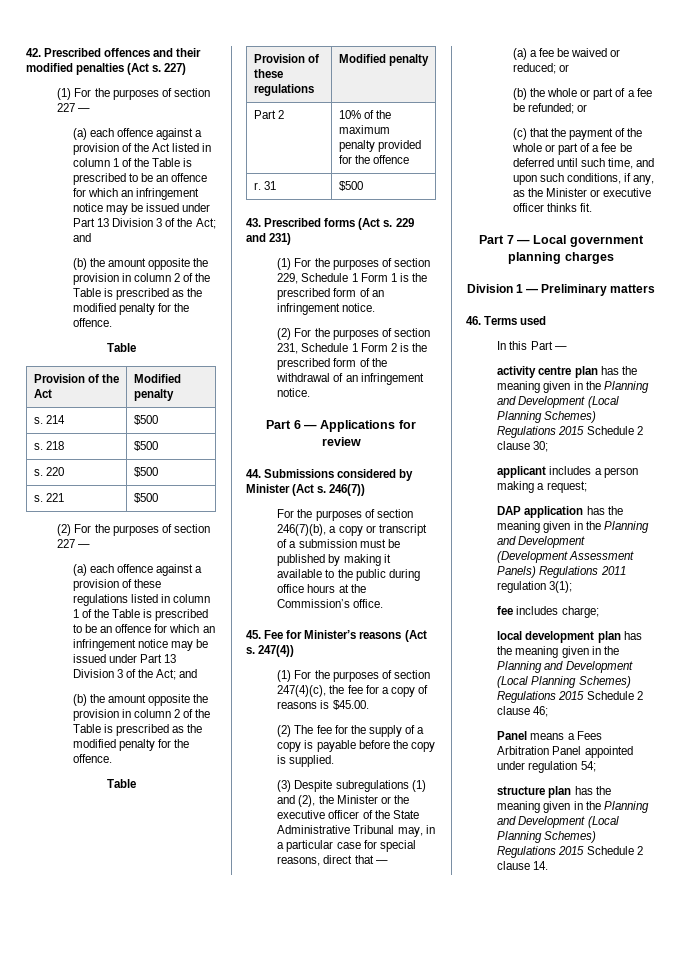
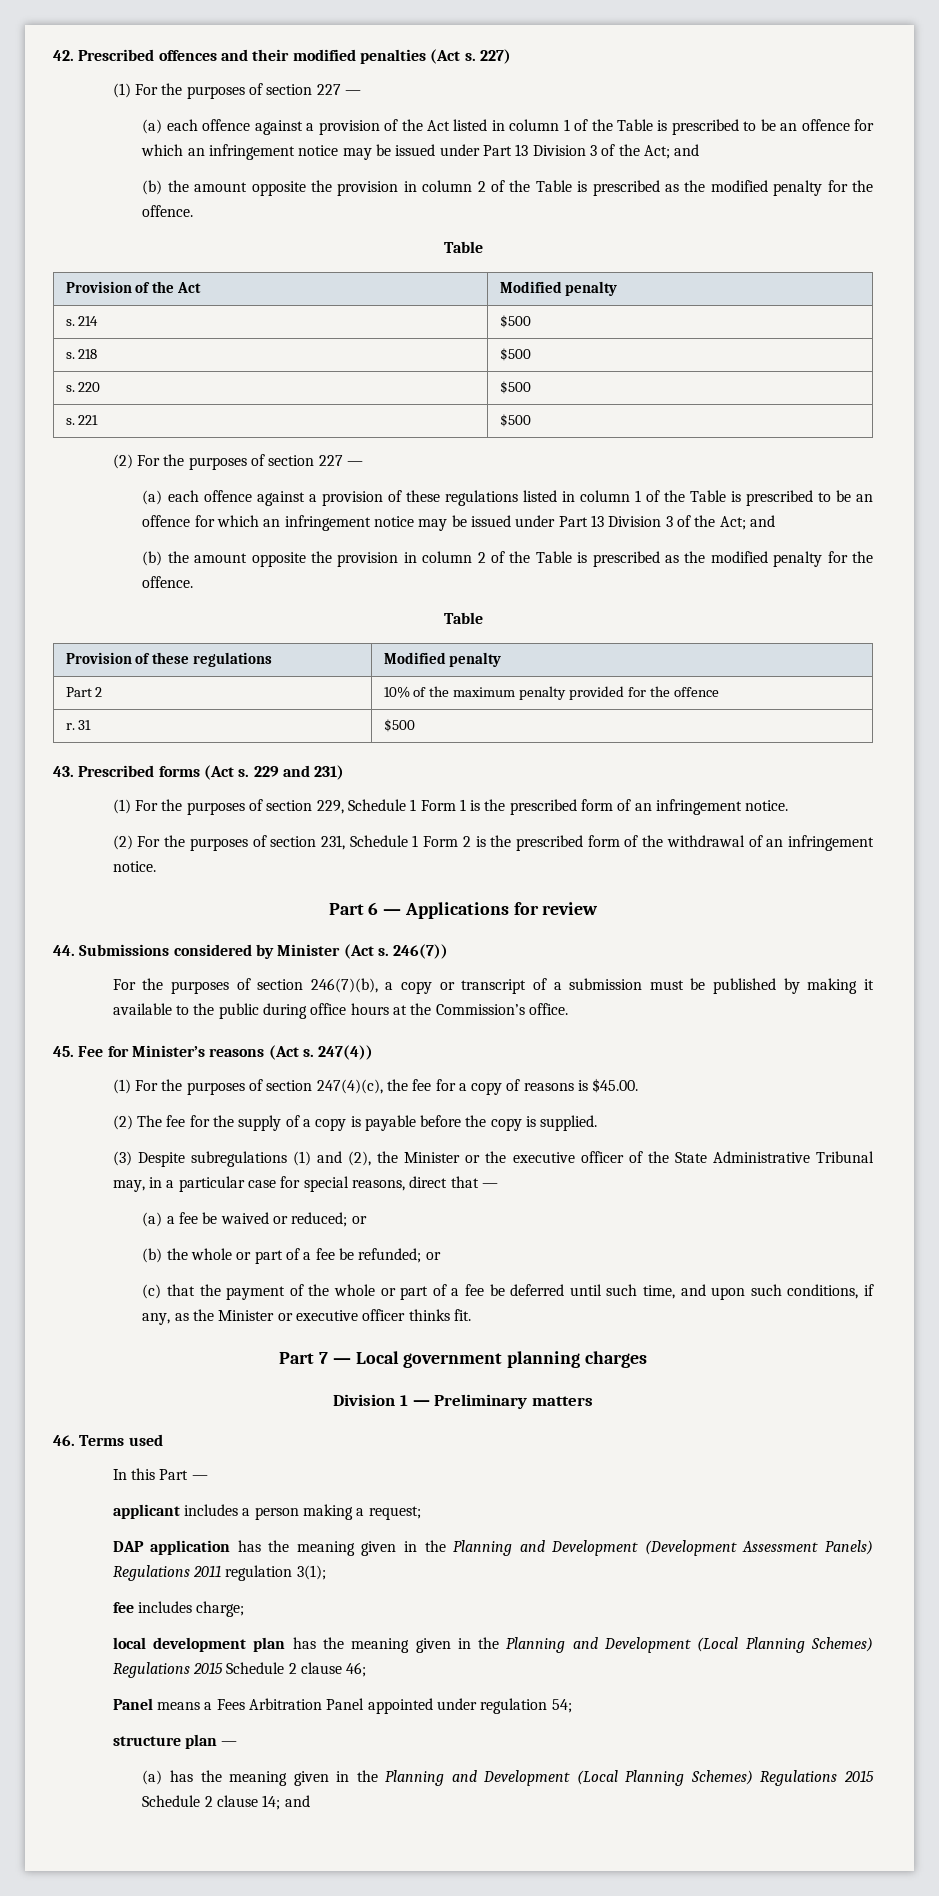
- activity centre plan has the meaning given in the Planning and Development (Local Planning Schemes) Regulations 2015 Schedule 2 clause 30;
- structure plan has the meaning given in the Planning and Development (Local Planning Schemes) Regulations 2015 Schedule 2 clause 14.
+ structure plan —
+ (a) has the meaning given in the Planning and Development (Local Planning Schemes) Regulations 2015 Schedule 2 clause 14; and

